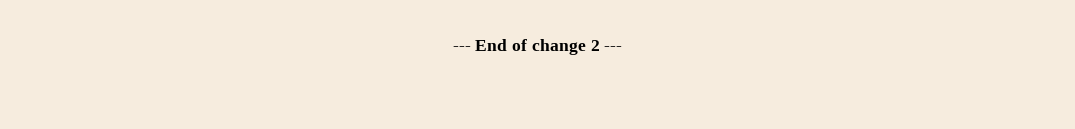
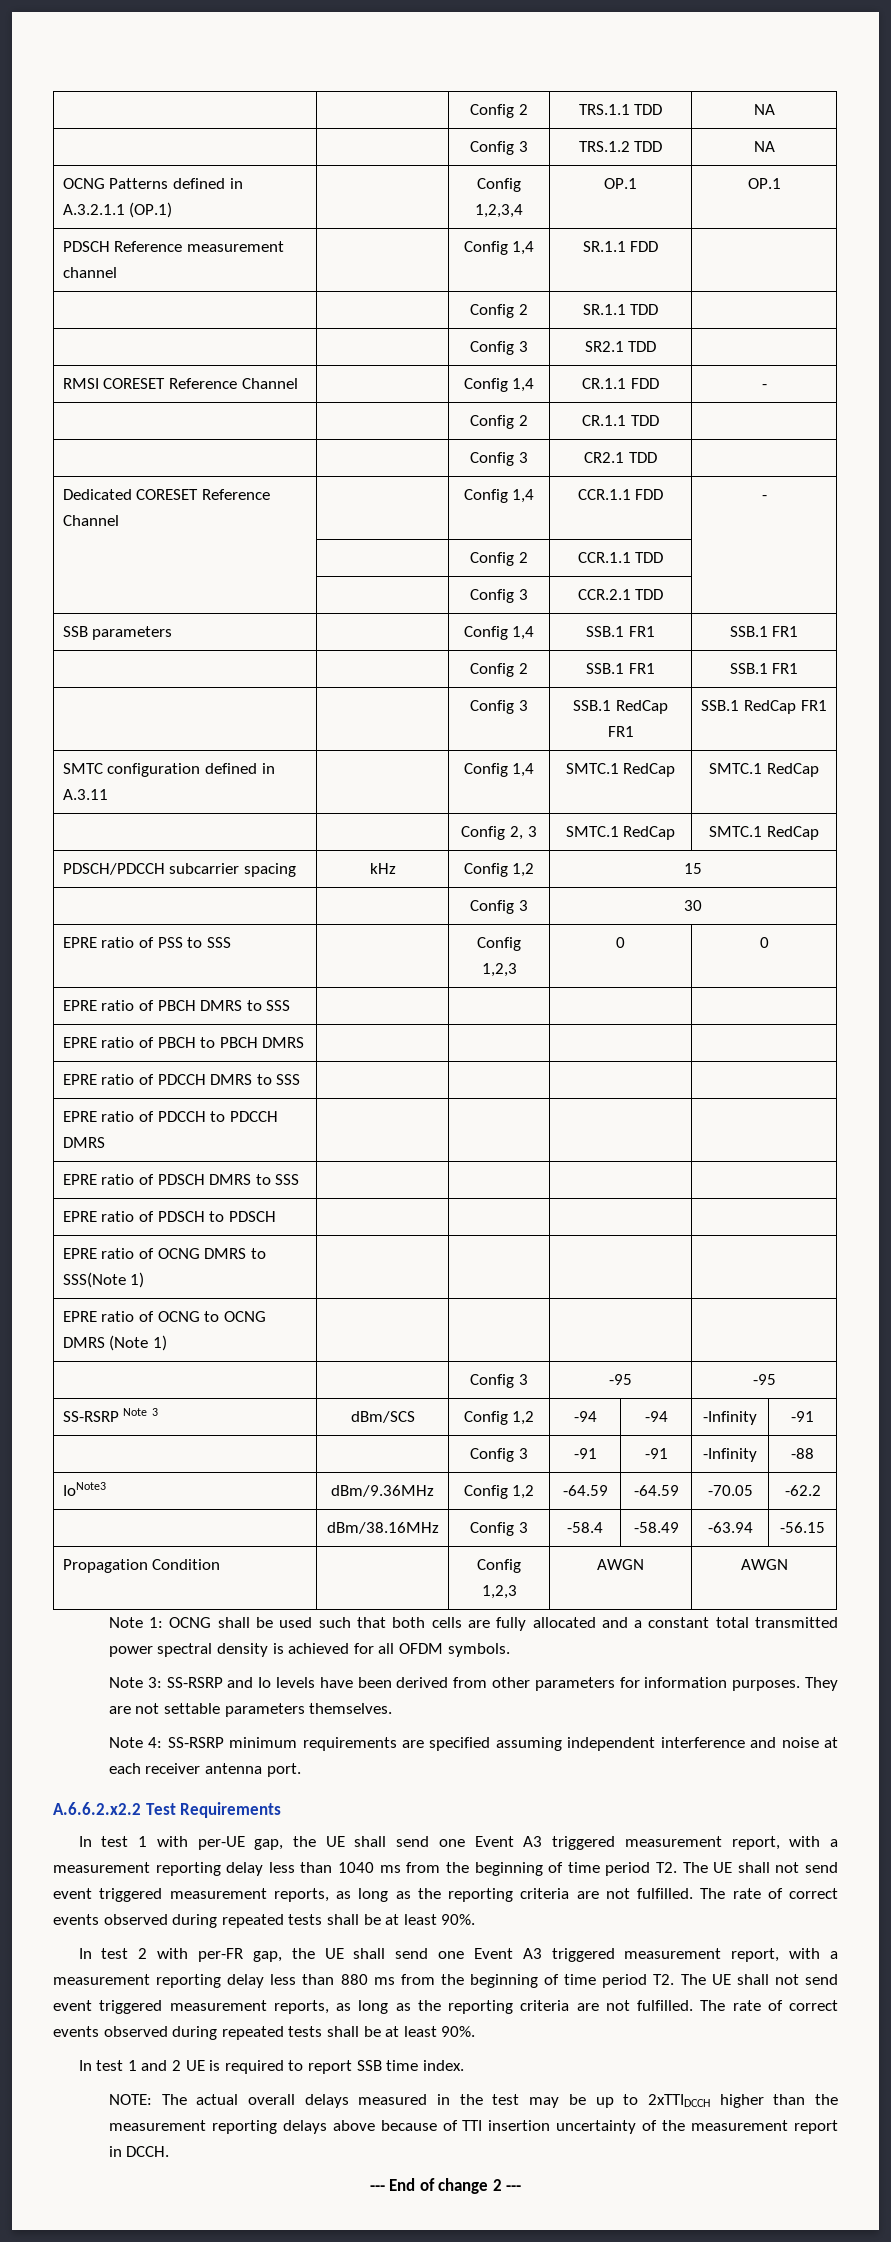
+ | | Config 2 | TRS.1.1 TDD | NA
+ | | Config 3 | TRS.1.2 TDD | NA
+ OCNG Patterns defined in A.3.2.1.1 (OP.1) | | Config 1,2,3,4 | OP.1 | OP.1
+ PDSCH Reference measurement channel | | Config 1,4 | SR.1.1 FDD |
+ | | Config 2 | SR.1.1 TDD |
+ | | Config 3 | SR2.1 TDD |
+ RMSI CORESET Reference Channel | | Config 1,4 | CR.1.1 FDD | -
+ | | Config 2 | CR.1.1 TDD |
+ | | Config 3 | CR2.1 TDD |
+ Dedicated CORESET Reference Channel | | Config 1,4 | CCR.1.1 FDD | -
+ | | Config 2 | CCR.1.1 TDD |
+ | | Config 3 | CCR.2.1 TDD |
+ SSB parameters | | Config 1,4 | SSB.1 FR1 | SSB.1 FR1
+ | | Config 2 | SSB.1 FR1 | SSB.1 FR1
+ | | Config 3 | SSB.1 RedCap FR1 | SSB.1 RedCap FR1
+ SMTC configuration defined in A.3.11 | | Config 1,4 | SMTC.1 RedCap | SMTC.1 RedCap
+ | | Config 2, 3 | SMTC.1 RedCap | SMTC.1 RedCap
+ PDSCH/PDCCH subcarrier spacing | kHz | Config 1,2 | 15
+ | | Config 3 | 30
+ EPRE ratio of PSS to SSS | | Config 1,2,3 | 0 | 0
+ EPRE ratio of PBCH DMRS to SSS | | | |
+ EPRE ratio of PBCH to PBCH DMRS | | | |
+ EPRE ratio of PDCCH DMRS to SSS | | | |
+ EPRE ratio of PDCCH to PDCCH DMRS | | | |
+ EPRE ratio of PDSCH DMRS to SSS | | | |
+ EPRE ratio of PDSCH to PDSCH | | | |
+ EPRE ratio of OCNG DMRS to SSS(Note 1) | | | |
+ EPRE ratio of OCNG to OCNG DMRS (Note 1) | | | |
+ | | Config 3 | -95 | -95
+ SS-RSRP Note 3 | dBm/SCS | Config 1,2 | -94 | -94 | -Infinity | -91
+ | | Config 3 | -91 | -91 | -Infinity | -88
+ IoNote3 | dBm/9.36MHz | Config 1,2 | -64.59 | -64.59 | -70.05 | -62.2
+ | dBm/38.16MHz | Config 3 | -58.4 | -58.49 | -63.94 | -56.15
+ Propagation Condition | | Config 1,2,3 | AWGN | AWGN
+ Note 1: OCNG shall be used such that both cells are fully allocated and a constant total transmitted power spectral density is achieved for all OFDM symbols.
+ Note 3: SS-RSRP and Io levels have been derived from other parameters for information purposes. They are not settable parameters themselves.
+ Note 4: SS-RSRP minimum requirements are specified assuming independent interference and noise at each receiver antenna port.
+ A.6.6.2.x2.2 Test Requirements
+ In test 1 with per-UE gap, the UE shall send one Event A3 triggered measurement report, with a measurement reporting delay less than 1040 ms from the beginning of time period T2. The UE shall not send event triggered measurement reports, as long as the reporting criteria are not fulfilled. The rate of correct events observed during repeated tests shall be at least 90%.
+ In test 2 with per-FR gap, the UE shall send one Event A3 triggered measurement report, with a measurement reporting delay less than 880 ms from the beginning of time period T2. The UE shall not send event triggered measurement reports, as long as the reporting criteria are not fulfilled. The rate of correct events observed during repeated tests shall be at least 90%.
+ In test 1 and 2 UE is required to report SSB time index.
+ NOTE: The actual overall delays measured in the test may be up to 2xTTIDCCH higher than the measurement reporting delays above because of TTI insertion uncertainty of the measurement report in DCCH.

